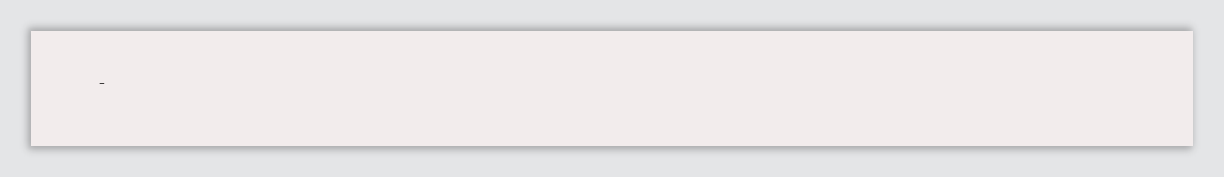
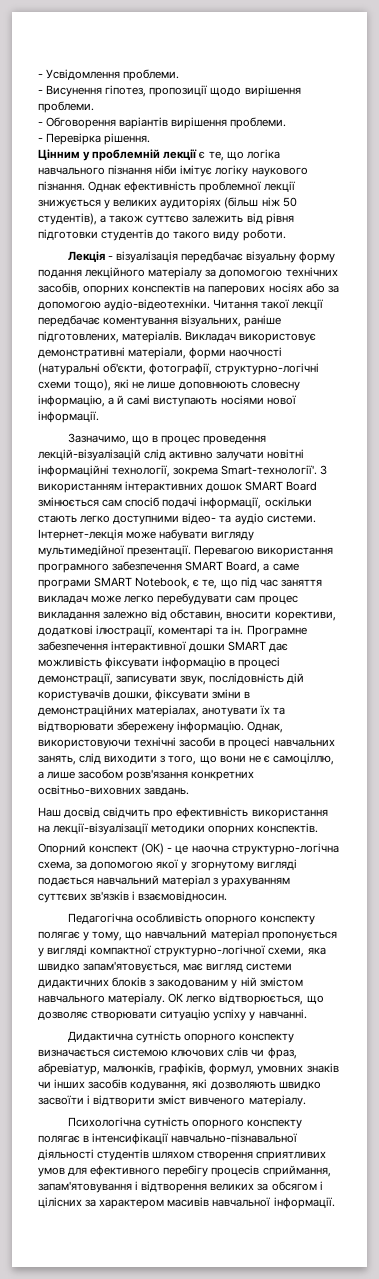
- -
+ - Усвідомлення проблеми.
+ - Висунення гіпотез, пропозиції щодо вирішення проблеми.
+ - Обговорення варіантів вирішення проблеми.
+ - Перевірка рішення.
+ Цінним у проблемній лекції є те, що логіка навчального пізнання ніби імітує логіку наукового пізнання. Однак ефективність проблемної лекції знижується у великих аудиторіях (більш ніж 50 студентів), а також суттєво залежить від рівня підготовки студентів до такого виду роботи.
+ Лекція - візуалізація передбачає візуальну форму подання лекційного матеріалу за допомогою технічних засобів, опорних конспектів на паперових носіях або за допомогою аудіо-відеотехніки. Читання такої лекції передбачає коментування візуальних, раніше підготовлених, матеріалів. Викладач використовує демонстративні матеріали, форми наочності (натуральні об'єкти, фотографії, структурно-логічні схеми тощо), які не лише доповнюють словесну інформацію, а й самі виступають носіями нової інформації.
+ Зазначимо, що в процес проведення лекцій-візуалізацій слід активно залучати новітні інформаційні технології, зокрема Smart-технології'. З використанням інтерактивних дошок SMART Board змінюється сам спосіб подачі інформації, оскільки стають легко доступними відео- та аудіо системи. Інтернет-лекція може набувати вигляду мультимедійної презентації. Перевагою використання програмного забезпечення SMART Board, а саме програми SMART Notebook, є те, що під час заняття викладач може легко перебудувати сам процес викладання залежно від обставин, вносити корективи, додаткові ілюстрації, коментарі та ін. Програмне забезпечення інтерактивної дошки SMART дає можливість фіксувати інформацію в процесі демонстрації, записувати звук, послідовність дій користувачів дошки, фіксувати зміни в демонстраційних матеріалах, анотувати їх та відтворювати збережену інформацію. Однак, використовуючи технічні засоби в процесі навчальних занять, слід виходити з того, що вони не є самоціллю, а лише засобом розв'язання конкретних освітньо-виховних завдань.
+ Наш досвід свідчить про ефективність використання на лекції-візуалізації методики опорних конспектів.
+ Опорний конспект (ОК) - це наочна структурно-логічна схема, за допомогою якої у згорнутому вигляді подається навчальний матеріал з урахуванням суттєвих зв'язків і взаємовідносин.
+ Педагогічна особливість опорного конспекту полягає у тому, що навчальний матеріал пропонується у вигляді компактної структурно-логічної схеми, яка швидко запам'ятовується, має вигляд системи дидактичних блоків з закодованим у ній змістом навчального матеріалу. ОК легко відтворюється, що дозволяє створювати ситуацію успіху у навчанні.
+ Дидактична сутність опорного конспекту визначається системою ключових слів чи фраз, абревіатур, малюнків, графіків, формул, умовних знаків чи інших засобів кодування, які дозволяють швидко засвоїти і відтворити зміст вивченого матеріалу.
+ Психологічна сутність опорного конспекту полягає в інтенсифікації навчально-пізнавальної діяльності студентів шляхом створення сприятливих умов для ефективного перебігу процесів сприймання, запам'ятовування і відтворення великих за обсягом і цілісних за характером масивів навчальної інформації.

